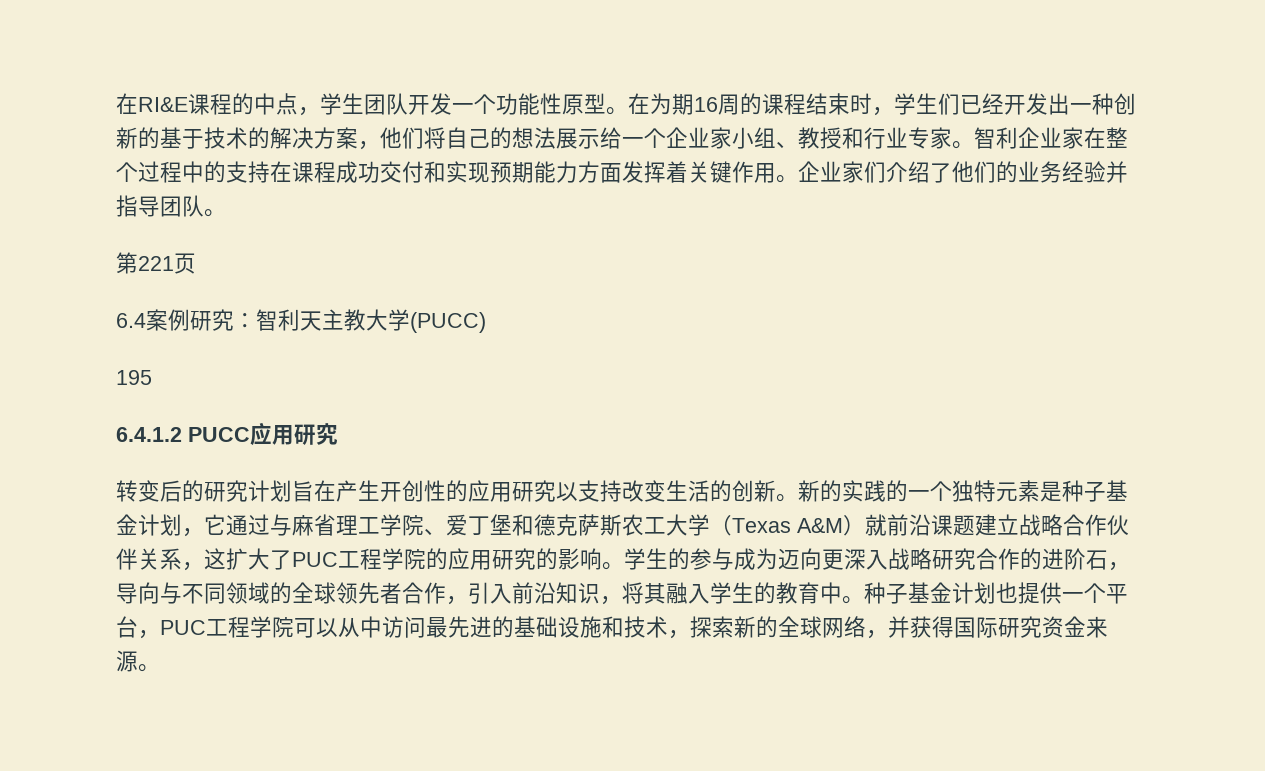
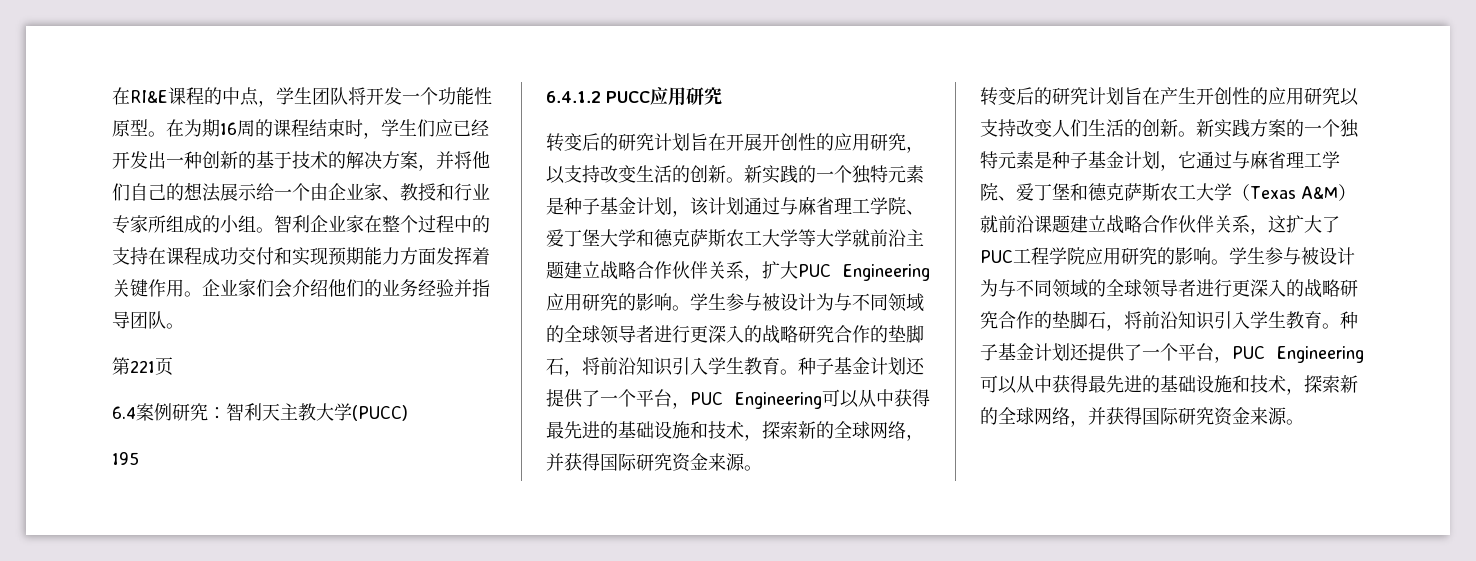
- 在RI&E课程的中点，学生团队开发一个功能性原型。
+ 在RI&E课程的中点，学生团队将开发一个功能性原型。
- 在为期16周的课程结束时，学生们已经开发出一种创新的基于技术的解决方案，他们将自己的想法展示给一个企业家小组、教授和行业专家。
+ 在为期16周的课程结束时，学生们应已经开发出一种创新的基于技术的解决方案，并将他们自己的想法展示给一个由企业家、教授和行业专家所组成的小组。
- 企业家们介绍了他们的业务经验并指导团队。
+ 企业家们会介绍他们的业务经验并指导团队。
+ 转变后的研究计划旨在开展开创性的应用研究，以支持改变生活的创新。新实践的一个独特元素是种子基金计划，该计划通过与麻省理工学院、爱丁堡大学和德克萨斯农工大学等大学就前沿主题建立战略合作伙伴关系，扩大PUC Engineering应用研究的影响。学生参与被设计为与不同领域的全球领导者进行更深入的战略研究合作的垫脚石，将前沿知识引入学生教育。种子基金计划还提供了一个平台，PUC Engineering可以从中获得最先进的基础设施和技术，探索新的全球网络，并获得国际研究资金来源。
- 转变后的研究计划旨在产生开创性的应用研究以支持改变生活的创新。新的实践的一个独特元素是种子基金计划，它通过与麻省理工学院、爱丁堡和德克萨斯农工大学（Texas A&M）就前沿课题建立战略合作伙伴关系，这扩大了PUC工程学院的应用研究的影响。学生的参与成为迈向更深入战略研究合作的进阶石，导向与不同领域的全球领先者合作，引入前沿知识，将其融入学生的教育中。种子基金计划也提供一个平台，PUC工程学院可以从中访问最先进的基础设施和技术，探索新的全球网络，并获得国际研究资金来源。
+ 转变后的研究计划旨在产生开创性的应用研究以支持改变人们生活的创新。新实践方案的一个独特元素是种子基金计划，它通过与麻省理工学院、爱丁堡和德克萨斯农工大学（Texas A&M）就前沿课题建立战略合作伙伴关系，这扩大了PUC工程学院应用研究的影响。学生参与被设计为与不同领域的全球领导者进行更深入的战略研究合作的垫脚石，将前沿知识引入学生教育。种子基金计划还提供了一个平台，PUC Engineering可以从中获得最先进的基础设施和技术，探索新的全球网络，并获得国际研究资金来源。

